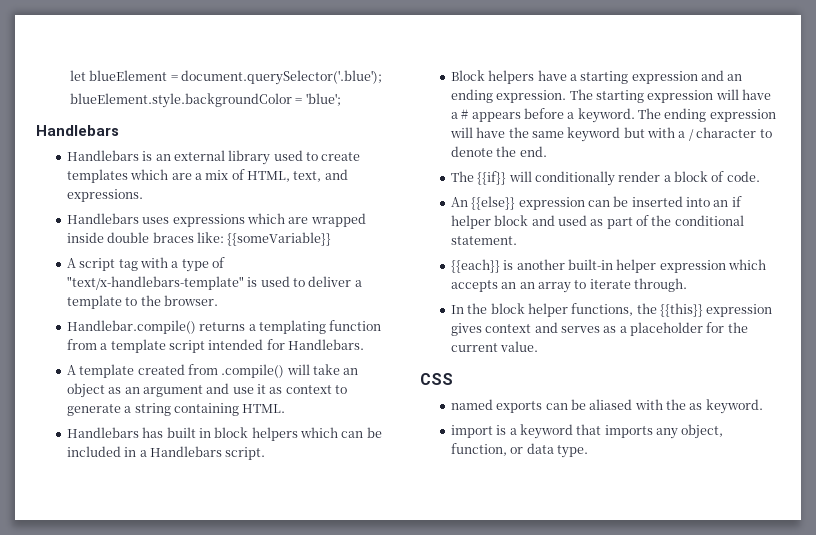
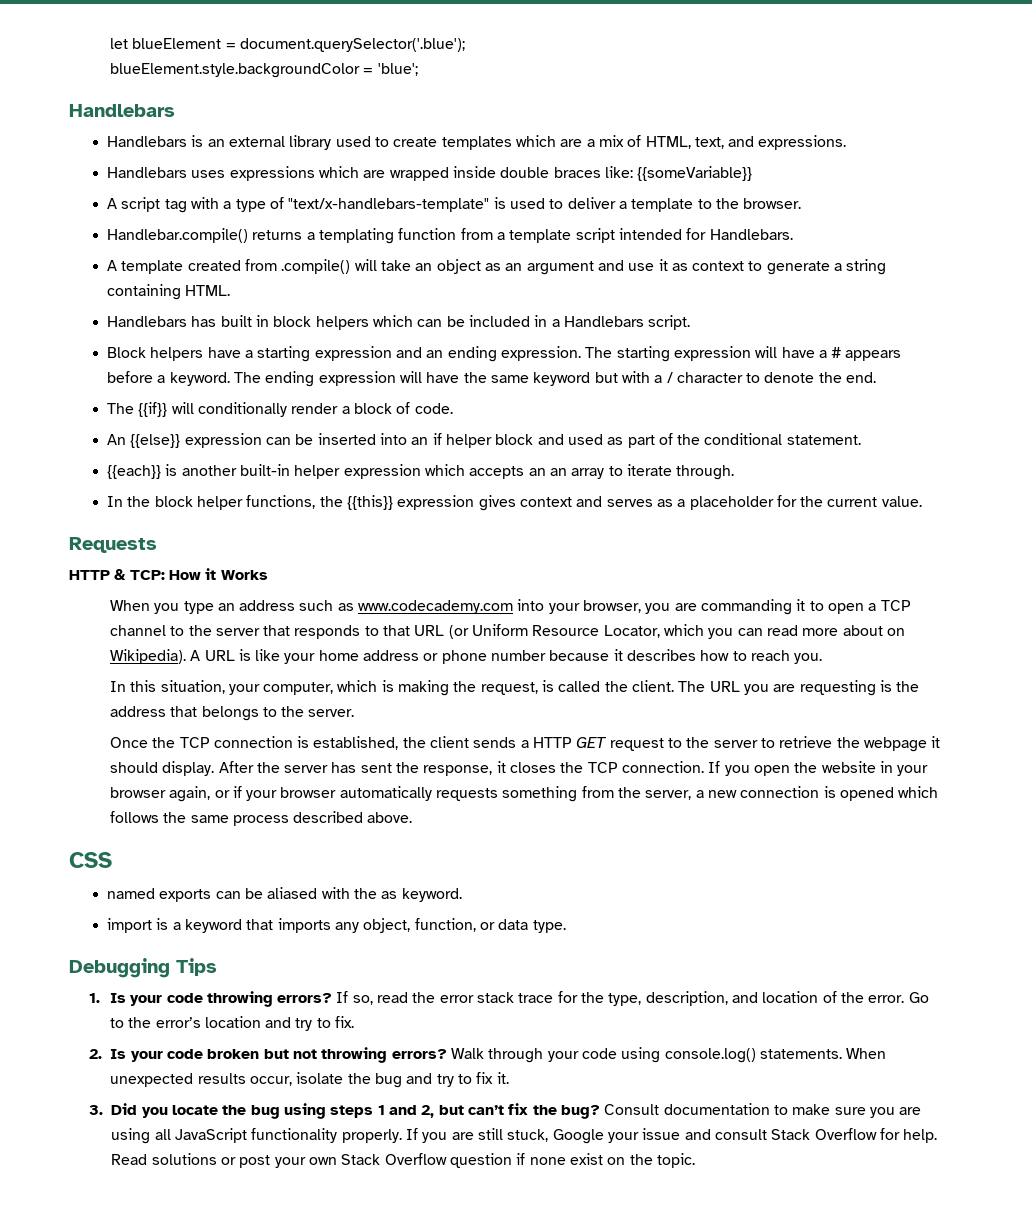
+ Requests
+ HTTP & TCP: How it Works
+ When you type an address such as www.codecademy.com into your browser, you are commanding it to open a TCP channel to the server that responds to that URL (or Uniform Resource Locator, which you can read more about on Wikipedia). A URL is like your home address or phone number because it describes how to reach you.
+ In this situation, your computer, which is making the request, is called the client. The URL you are requesting is the address that belongs to the server.
+ Once the TCP connection is established, the client sends a HTTP GET request to the server to retrieve the webpage it should display. After the server has sent the response, it closes the TCP connection. If you open the website in your browser again, or if your browser automatically requests something from the server, a new connection is opened which follows the same process described above.
+ Debugging Tips
+ 1. Is your code throwing errors? If so, read the error stack trace for the type, description, and location of the error. Go to the error’s location and try to fix.
+ 2. Is your code broken but not throwing errors? Walk through your code using console.log() statements. When unexpected results occur, isolate the bug and try to fix it.
+ 3. Did you locate the bug using steps 1 and 2, but can’t fix the bug? Consult documentation to make sure you are using all JavaScript functionality properly. If you are still stuck, Google your issue and consult Stack Overflow for help. Read solutions or post your own Stack Overflow question if none exist on the topic.

